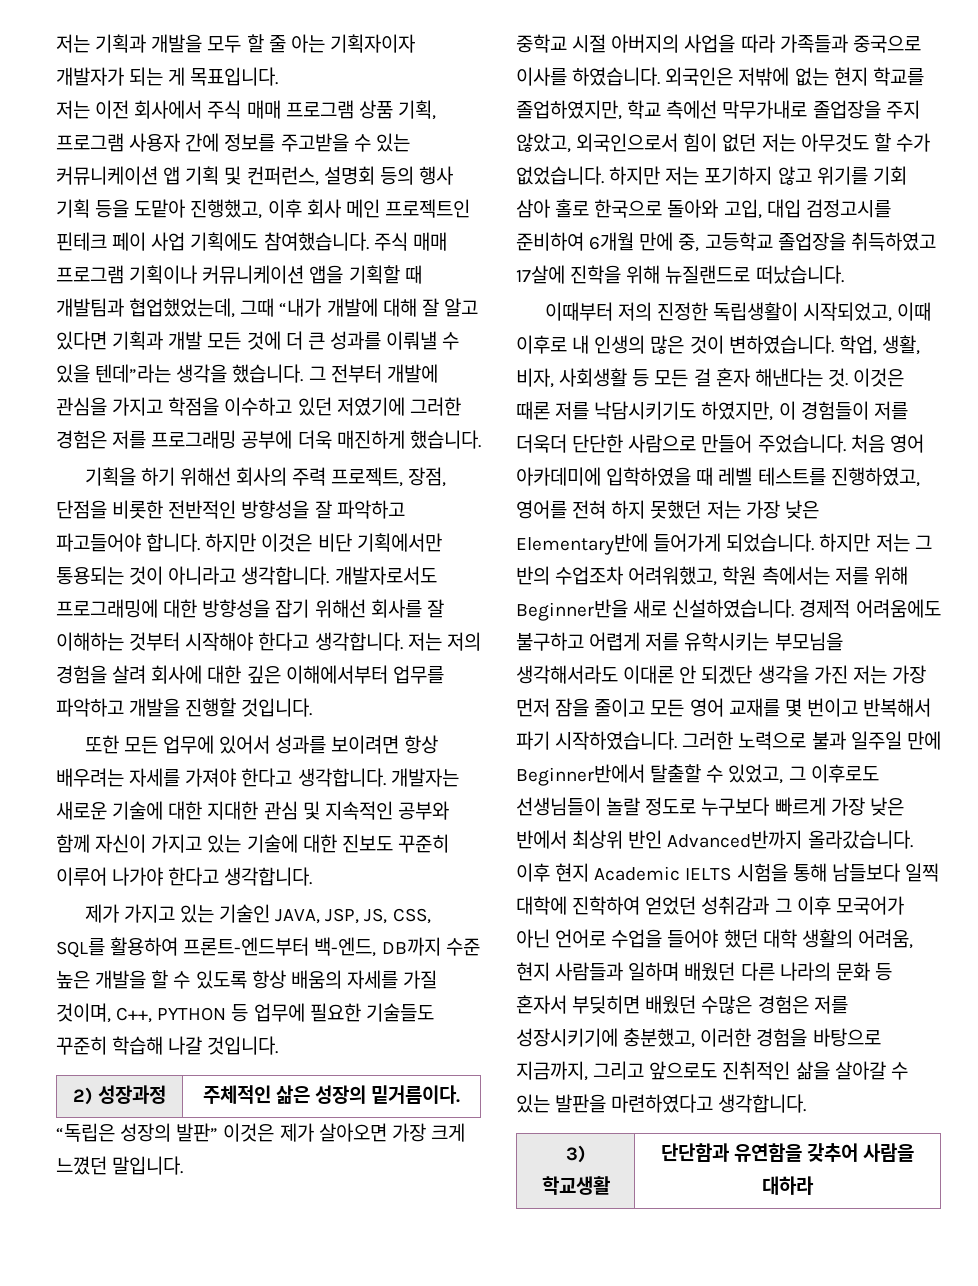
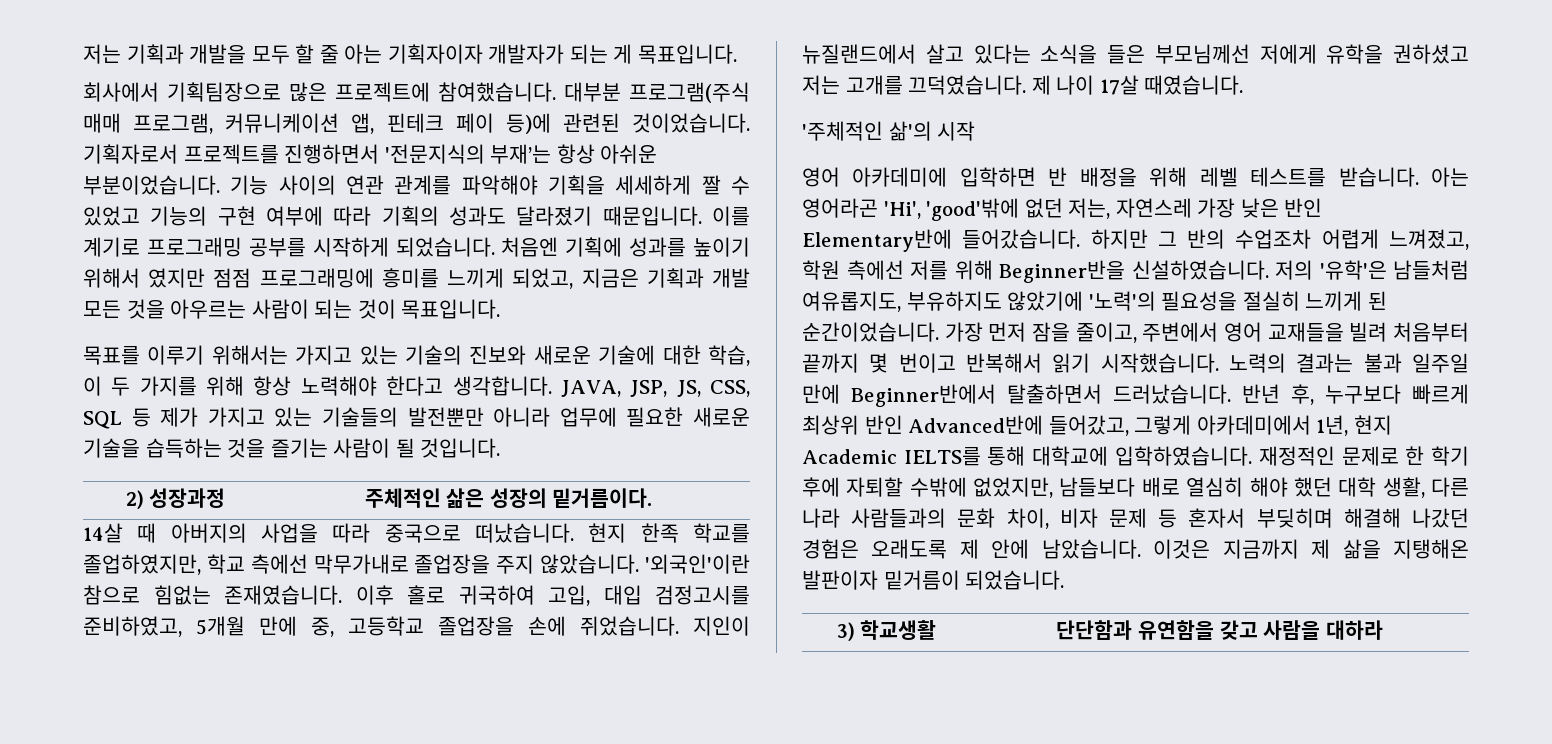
- 저는 이전 회사에서 주식 매매 프로그램 상품 기획, 프로그램 사용자 간에 정보를 주고받을 수 있는 커뮤니케이션 앱 기획 및 컨퍼런스, 설명회 등의 행사 기획 등을 도맡아 진행했고, 이후 회사 메인 프로젝트인 핀테크 페이 사업 기획에도 참여했습니다. 주식 매매 프로그램 기획이나 커뮤니케이션 앱을 기획할 때 개발팀과 협업했었는데, 그때 “내가 개발에 대해 잘 알고 있다면 기획과 개발 모든 것에 더 큰 성과를 이뤄낼 수 있을 텐데”라는 생각을 했습니다. 그 전부터 개발에 관심을 가지고 학점을 이수하고 있던 저였기에 그러한 경험은 저를 프로그래밍 공부에 더욱 매진하게 했습니다.
- 기획을 하기 위해선 회사의 주력 프로젝트, 장점, 단점을 비롯한 전반적인 방향성을 잘 파악하고 파고들어야 합니다. 하지만 이것은 비단 기획에서만 통용되는 것이 아니라고 생각합니다. 개발자로서도 프로그래밍에 대한 방향성을 잡기 위해선 회사를 잘 이해하는 것부터 시작해야 한다고 생각합니다. 저는 저의 경험을 살려 회사에 대한 깊은 이해에서부터 업무를 파악하고 개발을 진행할 것입니다.
- 또한 모든 업무에 있어서 성과를 보이려면 항상 배우려는 자세를 가져야 한다고 생각합니다. 개발자는 새로운 기술에 대한 지대한 관심 및 지속적인 공부와 함께 자신이 가지고 있는 기술에 대한 진보도 꾸준히 이루어 나가야 한다고 생각합니다.
- 제가 가지고 있는 기술인 JAVA, JSP, JS, CSS, SQL를 활용하여 프론트-엔드부터 백-엔드, DB까지 수준 높은 개발을 할 수 있도록 항상 배움의 자세를 가질 것이며, C++, PYTHON 등 업무에 필요한 기술들도 꾸준히 학습해 나갈 것입니다.
+ 회사에서 기획팀장으로 많은 프로젝트에 참여했습니다. 대부분 프로그램(주식 매매 프로그램, 커뮤니케이션 앱, 핀테크 페이 등)에 관련된 것이었습니다. 기획자로서 프로젝트를 진행하면서 '전문지식의 부재’는 항상 아쉬운 부분이었습니다. 기능 사이의 연관 관계를 파악해야 기획을 세세하게 짤 수 있었고 기능의 구현 여부에 따라 기획의 성과도 달라졌기 때문입니다. 이를 계기로 프로그래밍 공부를 시작하게 되었습니다. 처음엔 기획에 성과를 높이기 위해서 였지만 점점 프로그래밍에 흥미를 느끼게 되었고, 지금은 기획과 개발 모든 것을 아우르는 사람이 되는 것이 목표입니다.
+ 목표를 이루기 위해서는 가지고 있는 기술의 진보와 새로운 기술에 대한 학습, 이 두 가지를 위해 항상 노력해야 한다고 생각합니다. JAVA, JSP, JS, CSS, SQL 등 제가 가지고 있는 기술들의 발전뿐만 아니라 업무에 필요한 새로운 기술을 습득하는 것을 즐기는 사람이 될 것입니다.
- “독립은 성장의 발판” 이것은 제가 살아오면 가장 크게 느꼈던 말입니다.
- 중학교 시절 아버지의 사업을 따라 가족들과 중국으로 이사를 하였습니다. 외국인은 저밖에 없는 현지 학교를 졸업하였지만, 학교 측에선 막무가내로 졸업장을 주지 않았고, 외국인으로서 힘이 없던 저는 아무것도 할 수가 없었습니다. 하지만 저는 포기하지 않고 위기를 기회 삼아 홀로 한국으로 돌아와 고입, 대입 검정고시를 준비하여 6개월 만에 중, 고등학교 졸업장을 취득하였고 17살에 진학을 위해 뉴질랜드로 떠났습니다.
- 이때부터 저의 진정한 독립생활이 시작되었고, 이때 이후로 내 인생의 많은 것이 변하였습니다. 학업, 생활, 비자, 사회생활 등 모든 걸 혼자 해낸다는 것. 이것은 때론 저를 낙담시키기도 하였지만, 이 경험들이 저를 더욱더 단단한 사람으로 만들어 주었습니다. 처음 영어 아카데미에 입학하였을 때 레벨 테스트를 진행하였고, 영어를 전혀 하지 못했던 저는 가장 낮은 Elementary반에 들어가게 되었습니다. 하지만 저는 그 반의 수업조차 어려워했고, 학원 측에서는 저를 위해 Beginner반을 새로 신설하였습니다. 경제적 어려움에도 불구하고 어렵게 저를 유학시키는 부모님을 생각해서라도 이대론 안 되겠단 생각을 가진 저는 가장 먼저 잠을 줄이고 모든 영어 교재를 몇 번이고 반복해서 파기 시작하였습니다. 그러한 노력으로 불과 일주일 만에 Beginner반에서 탈출할 수 있었고, 그 이후로도 선생님들이 놀랄 정도로 누구보다 빠르게 가장 낮은 반에서 최상위 반인 Advanced반까지 올라갔습니다. 이후 현지 Academic IELTS 시험을 통해 남들보다 일찍 대학에 진학하여 얻었던 성취감과 그 이후 모국어가 아닌 언어로 수업을 들어야 했던 대학 생활의 어려움, 현지 사람들과 일하며 배웠던 다른 나라의 문화 등 혼자서 부딪히면 배웠던 수많은 경험은 저를 성장시키기에 충분했고, 이러한 경험을 바탕으로 지금까지, 그리고 앞으로도 진취적인 삶을 살아갈 수 있는 발판을 마련하였다고 생각합니다.
+ 14살 때 아버지의 사업을 따라 중국으로 떠났습니다. 현지 한족 학교를 졸업하였지만, 학교 측에선 막무가내로 졸업장을 주지 않았습니다. '외국인'이란 참으로 힘없는 존재였습니다. 이후 홀로 귀국하여 고입, 대입 검정고시를 준비하였고, 5개월 만에 중, 고등학교 졸업장을 손에 쥐었습니다. 지인이 뉴질랜드에서 살고 있다는 소식을 들은 부모님께선 저에게 유학을 권하셨고 저는 고개를 끄덕였습니다. 제 나이 17살 때였습니다.
+ '주체적인 삶'의 시작
+ 영어 아카데미에 입학하면 반 배정을 위해 레벨 테스트를 받습니다. 아는 영어라곤 'Hi', 'good'밖에 없던 저는, 자연스레 가장 낮은 반인 Elementary반에 들어갔습니다. 하지만 그 반의 수업조차 어렵게 느껴졌고, 학원 측에선 저를 위해 Beginner반을 신설하였습니다. 저의 '유학'은 남들처럼 여유롭지도, 부유하지도 않았기에 '노력'의 필요성을 절실히 느끼게 된 순간이었습니다. 가장 먼저 잠을 줄이고, 주변에서 영어 교재들을 빌려 처음부터 끝까지 몇 번이고 반복해서 읽기 시작했습니다. 노력의 결과는 불과 일주일 만에 Beginner반에서 탈출하면서 드러났습니다. 반년 후, 누구보다 빠르게 최상위 반인 Advanced반에 들어갔고, 그렇게 아카데미에서 1년, 현지 Academic IELTS를 통해 대학교에 입학하였습니다. 재정적인 문제로 한 학기 후에 자퇴할 수밖에 없었지만, 남들보다 배로 열심히 해야 했던 대학 생활, 다른 나라 사람들과의 문화 차이, 비자 문제 등 혼자서 부딪히며 해결해 나갔던 경험은 오래도록 제 안에 남았습니다. 이것은 지금까지 제 삶을 지탱해온 발판이자 밑거름이 되었습니다.
- 3) 학교생활 | 단단함과 유연함을 갖추어 사람을 대하라
+ 3) 학교생활 | 단단함과 유연함을 갖고 사람을 대하라

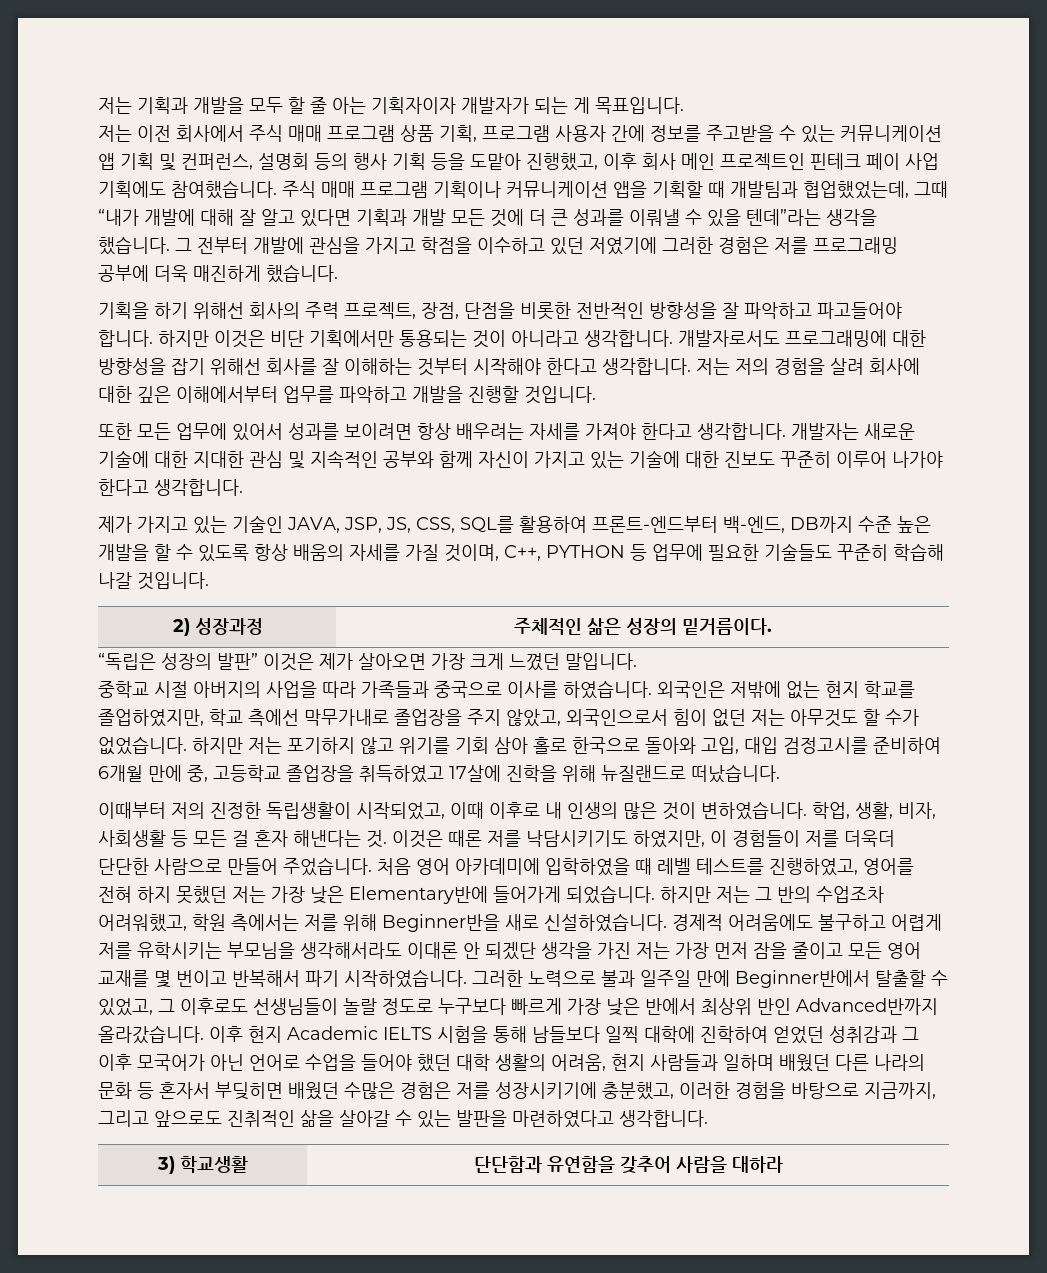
- 회사에서 기획팀장으로 많은 프로젝트에 참여했습니다. 대부분 프로그램(주식 매매 프로그램, 커뮤니케이션 앱, 핀테크 페이 등)에 관련된 것이었습니다. 기획자로서 프로젝트를 진행하면서 '전문지식의 부재’는 항상 아쉬운 부분이었습니다. 기능 사이의 연관 관계를 파악해야 기획을 세세하게 짤 수 있었고 기능의 구현 여부에 따라 기획의 성과도 달라졌기 때문입니다. 이를 계기로 프로그래밍 공부를 시작하게 되었습니다. 처음엔 기획에 성과를 높이기 위해서 였지만 점점 프로그래밍에 흥미를 느끼게 되었고, 지금은 기획과 개발 모든 것을 아우르는 사람이 되는 것이 목표입니다.
- 목표를 이루기 위해서는 가지고 있는 기술의 진보와 새로운 기술에 대한 학습, 이 두 가지를 위해 항상 노력해야 한다고 생각합니다. JAVA, JSP, JS, CSS, SQL 등 제가 가지고 있는 기술들의 발전뿐만 아니라 업무에 필요한 새로운 기술을 습득하는 것을 즐기는 사람이 될 것입니다.
+ 저는 이전 회사에서 주식 매매 프로그램 상품 기획, 프로그램 사용자 간에 정보를 주고받을 수 있는 커뮤니케이션 앱 기획 및 컨퍼런스, 설명회 등의 행사 기획 등을 도맡아 진행했고, 이후 회사 메인 프로젝트인 핀테크 페이 사업 기획에도 참여했습니다. 주식 매매 프로그램 기획이나 커뮤니케이션 앱을 기획할 때 개발팀과 협업했었는데, 그때 “내가 개발에 대해 잘 알고 있다면 기획과 개발 모든 것에 더 큰 성과를 이뤄낼 수 있을 텐데”라는 생각을 했습니다. 그 전부터 개발에 관심을 가지고 학점을 이수하고 있던 저였기에 그러한 경험은 저를 프로그래밍 공부에 더욱 매진하게 했습니다.
+ 기획을 하기 위해선 회사의 주력 프로젝트, 장점, 단점을 비롯한 전반적인 방향성을 잘 파악하고 파고들어야 합니다. 하지만 이것은 비단 기획에서만 통용되는 것이 아니라고 생각합니다. 개발자로서도 프로그래밍에 대한 방향성을 잡기 위해선 회사를 잘 이해하는 것부터 시작해야 한다고 생각합니다. 저는 저의 경험을 살려 회사에 대한 깊은 이해에서부터 업무를 파악하고 개발을 진행할 것입니다.
+ 또한 모든 업무에 있어서 성과를 보이려면 항상 배우려는 자세를 가져야 한다고 생각합니다. 개발자는 새로운 기술에 대한 지대한 관심 및 지속적인 공부와 함께 자신이 가지고 있는 기술에 대한 진보도 꾸준히 이루어 나가야 한다고 생각합니다.
+ 제가 가지고 있는 기술인 JAVA, JSP, JS, CSS, SQL를 활용하여 프론트-엔드부터 백-엔드, DB까지 수준 높은 개발을 할 수 있도록 항상 배움의 자세를 가질 것이며, C++, PYTHON 등 업무에 필요한 기술들도 꾸준히 학습해 나갈 것입니다.
- 14살 때 아버지의 사업을 따라 중국으로 떠났습니다. 현지 한족 학교를 졸업하였지만, 학교 측에선 막무가내로 졸업장을 주지 않았습니다. '외국인'이란 참으로 힘없는 존재였습니다. 이후 홀로 귀국하여 고입, 대입 검정고시를 준비하였고, 5개월 만에 중, 고등학교 졸업장을 손에 쥐었습니다. 지인이 뉴질랜드에서 살고 있다는 소식을 들은 부모님께선 저에게 유학을 권하셨고 저는 고개를 끄덕였습니다. 제 나이 17살 때였습니다.
- '주체적인 삶'의 시작
- 영어 아카데미에 입학하면 반 배정을 위해 레벨 테스트를 받습니다. 아는 영어라곤 'Hi', 'good'밖에 없던 저는, 자연스레 가장 낮은 반인 Elementary반에 들어갔습니다. 하지만 그 반의 수업조차 어렵게 느껴졌고, 학원 측에선 저를 위해 Beginner반을 신설하였습니다. 저의 '유학'은 남들처럼 여유롭지도, 부유하지도 않았기에 '노력'의 필요성을 절실히 느끼게 된 순간이었습니다. 가장 먼저 잠을 줄이고, 주변에서 영어 교재들을 빌려 처음부터 끝까지 몇 번이고 반복해서 읽기 시작했습니다. 노력의 결과는 불과 일주일 만에 Beginner반에서 탈출하면서 드러났습니다. 반년 후, 누구보다 빠르게 최상위 반인 Advanced반에 들어갔고, 그렇게 아카데미에서 1년, 현지 Academic IELTS를 통해 대학교에 입학하였습니다. 재정적인 문제로 한 학기 후에 자퇴할 수밖에 없었지만, 남들보다 배로 열심히 해야 했던 대학 생활, 다른 나라 사람들과의 문화 차이, 비자 문제 등 혼자서 부딪히며 해결해 나갔던 경험은 오래도록 제 안에 남았습니다. 이것은 지금까지 제 삶을 지탱해온 발판이자 밑거름이 되었습니다.
+ “독립은 성장의 발판” 이것은 제가 살아오면 가장 크게 느꼈던 말입니다.
+ 중학교 시절 아버지의 사업을 따라 가족들과 중국으로 이사를 하였습니다. 외국인은 저밖에 없는 현지 학교를 졸업하였지만, 학교 측에선 막무가내로 졸업장을 주지 않았고, 외국인으로서 힘이 없던 저는 아무것도 할 수가 없었습니다. 하지만 저는 포기하지 않고 위기를 기회 삼아 홀로 한국으로 돌아와 고입, 대입 검정고시를 준비하여 6개월 만에 중, 고등학교 졸업장을 취득하였고 17살에 진학을 위해 뉴질랜드로 떠났습니다.
+ 이때부터 저의 진정한 독립생활이 시작되었고, 이때 이후로 내 인생의 많은 것이 변하였습니다. 학업, 생활, 비자, 사회생활 등 모든 걸 혼자 해낸다는 것. 이것은 때론 저를 낙담시키기도 하였지만, 이 경험들이 저를 더욱더 단단한 사람으로 만들어 주었습니다. 처음 영어 아카데미에 입학하였을 때 레벨 테스트를 진행하였고, 영어를 전혀 하지 못했던 저는 가장 낮은 Elementary반에 들어가게 되었습니다. 하지만 저는 그 반의 수업조차 어려워했고, 학원 측에서는 저를 위해 Beginner반을 새로 신설하였습니다. 경제적 어려움에도 불구하고 어렵게 저를 유학시키는 부모님을 생각해서라도 이대론 안 되겠단 생각을 가진 저는 가장 먼저 잠을 줄이고 모든 영어 교재를 몇 번이고 반복해서 파기 시작하였습니다. 그러한 노력으로 불과 일주일 만에 Beginner반에서 탈출할 수 있었고, 그 이후로도 선생님들이 놀랄 정도로 누구보다 빠르게 가장 낮은 반에서 최상위 반인 Advanced반까지 올라갔습니다. 이후 현지 Academic IELTS 시험을 통해 남들보다 일찍 대학에 진학하여 얻었던 성취감과 그 이후 모국어가 아닌 언어로 수업을 들어야 했던 대학 생활의 어려움, 현지 사람들과 일하며 배웠던 다른 나라의 문화 등 혼자서 부딪히면 배웠던 수많은 경험은 저를 성장시키기에 충분했고, 이러한 경험을 바탕으로 지금까지, 그리고 앞으로도 진취적인 삶을 살아갈 수 있는 발판을 마련하였다고 생각합니다.
- 3) 학교생활 | 단단함과 유연함을 갖고 사람을 대하라
+ 3) 학교생활 | 단단함과 유연함을 갖추어 사람을 대하라

